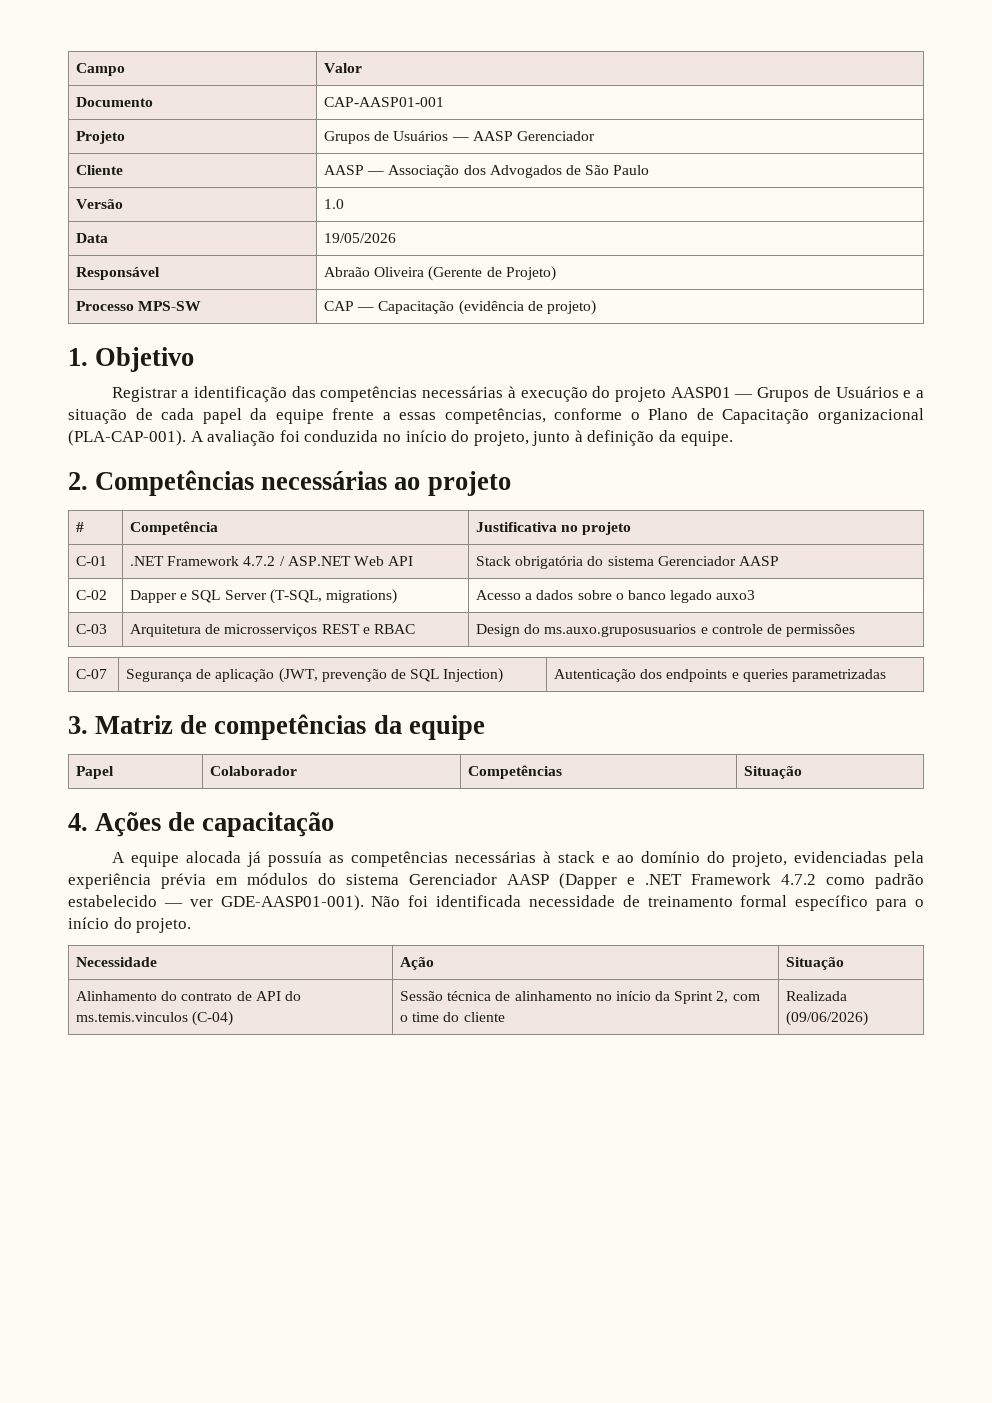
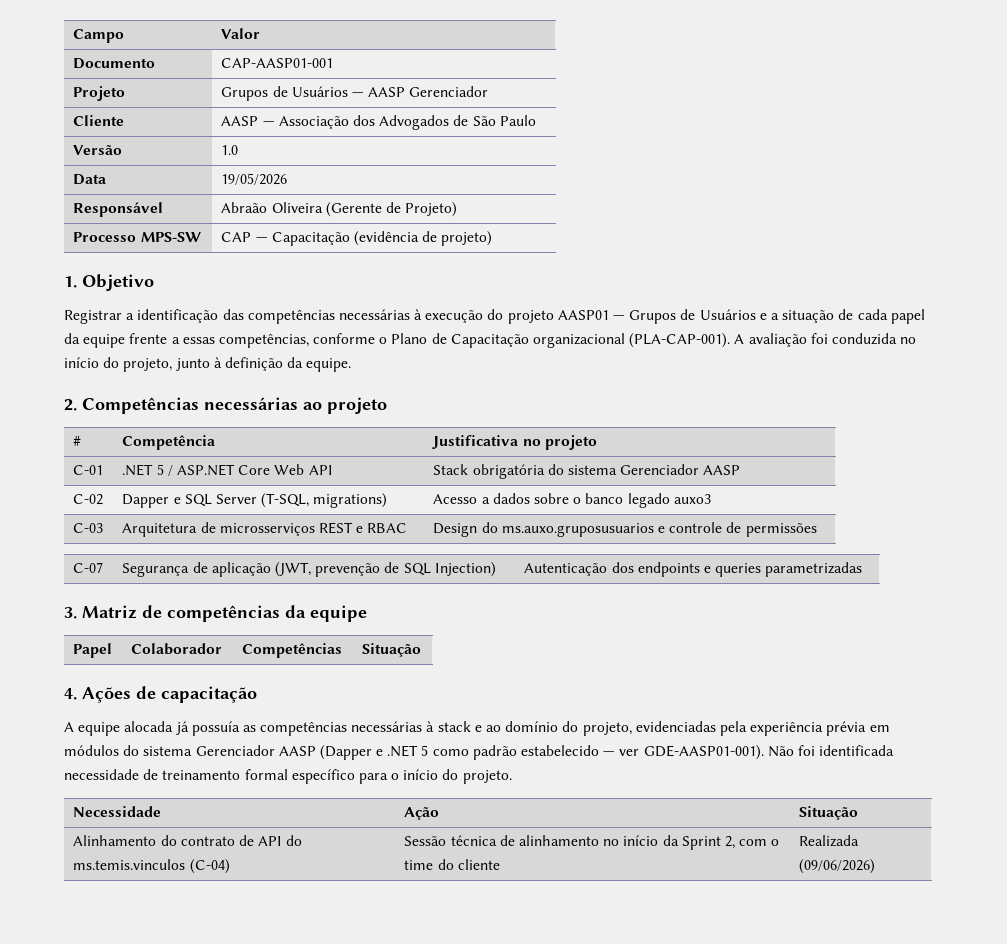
- C-01 | .NET Framework 4.7.2 / ASP.NET Web API | Stack obrigatória do sistema Gerenciador AASP
+ C-01 | .NET 5 / ASP.NET Core Web API | Stack obrigatória do sistema Gerenciador AASP
- A equipe alocada já possuía as competências necessárias à stack e ao domínio do projeto, evidenciadas pela experiência prévia em módulos do sistema Gerenciador AASP (Dapper e .NET Framework 4.7.2 como padrão estabelecido — ver GDE-AASP01-001).
+ A equipe alocada já possuía as competências necessárias à stack e ao domínio do projeto, evidenciadas pela experiência prévia em módulos do sistema Gerenciador AASP (Dapper e .NET 5 como padrão estabelecido — ver GDE-AASP01-001).

